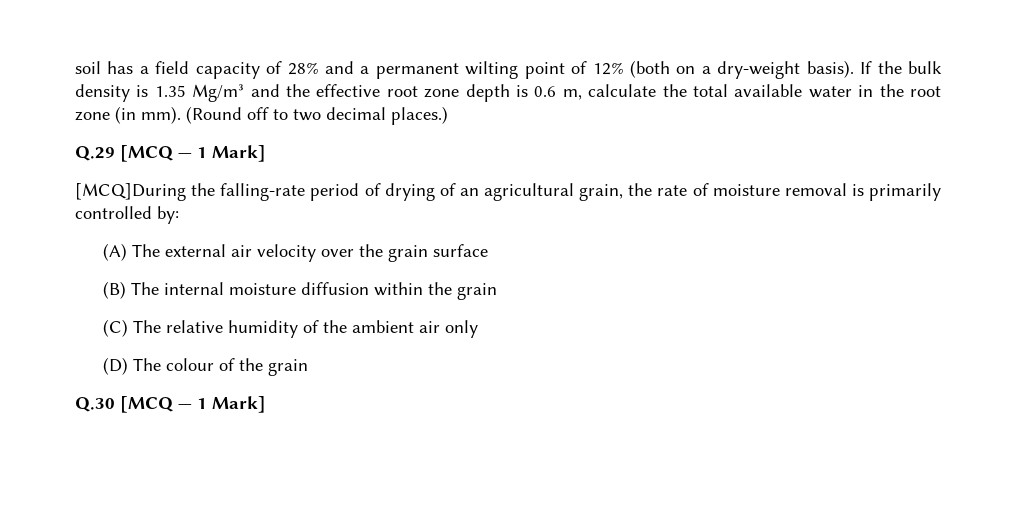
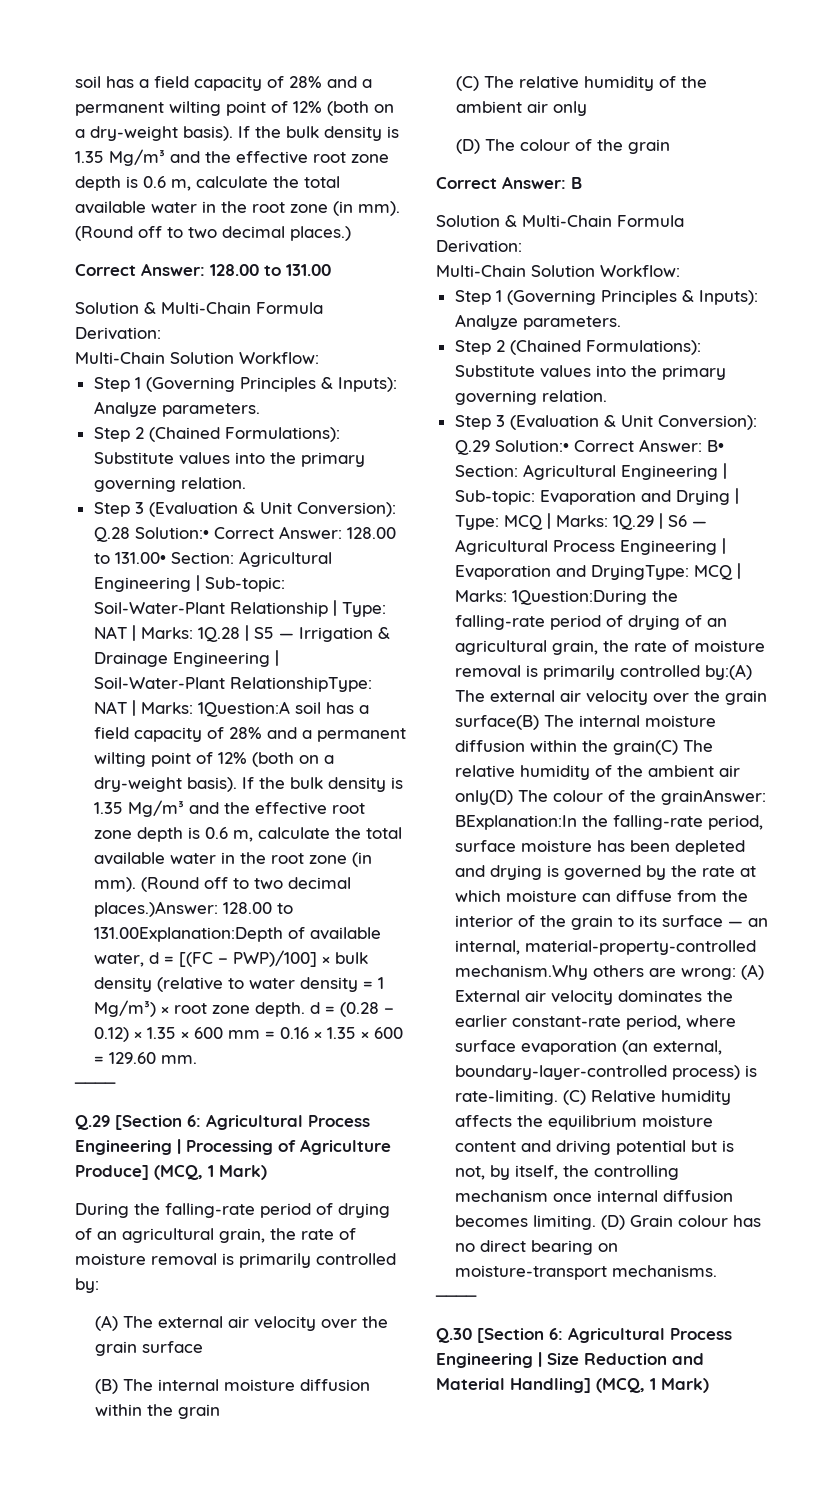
- Q.29 [MCQ — 1 Mark]
- [MCQ]During the falling-rate period of drying of an agricultural grain, the rate of moisture removal is primarily controlled by:
+ Correct Answer: 128.00 to 131.00
+ Solution & Multi-Chain Formula Derivation:
+ Multi-Chain Solution Workflow:
+ Step 1 (Governing Principles & Inputs): Analyze parameters.
+ Step 2 (Chained Formulations): Substitute values into the primary governing relation.
+ Step 3 (Evaluation & Unit Conversion): Q.28 Solution:• Correct Answer: 128.00 to 131.00• Section: Agricultural Engineering | Sub-topic: Soil-Water-Plant Relationship | Type: NAT | Marks: 1Q.28 | S5 — Irrigation & Drainage Engineering | Soil-Water-Plant RelationshipType: NAT | Marks: 1Question:A soil has a field capacity of 28% and a permanent wilting point of 12% (both on a dry-weight basis). If the bulk density is 1.35 Mg/m³ and the effective root zone depth is 0.6 m, calculate the total available water in the root zone (in mm). (Round off to two decimal places.)Answer: 128.00 to 131.00Explanation:Depth of available water, d = [(FC − PWP)/100] × bulk density (relative to water density = 1 Mg/m³) × root zone depth. d = (0.28 − 0.12) × 1.35 × 600 mm = 0.16 × 1.35 × 600 = 129.60 mm.
+ ────
+ Q.29 [Section 6: Agricultural Process Engineering | Processing of Agriculture Produce] (MCQ, 1 Mark)
+ During the falling-rate period of drying of an agricultural grain, the rate of moisture removal is primarily controlled by:
- Q.30 [MCQ — 1 Mark]
+ Correct Answer: B
+ Solution & Multi-Chain Formula Derivation:
+ Multi-Chain Solution Workflow:
+ Step 1 (Governing Principles & Inputs): Analyze parameters.
+ Step 2 (Chained Formulations): Substitute values into the primary governing relation.
+ Step 3 (Evaluation & Unit Conversion): Q.29 Solution:• Correct Answer: B• Section: Agricultural Engineering | Sub-topic: Evaporation and Drying | Type: MCQ | Marks: 1Q.29 | S6 — Agricultural Process Engineering | Evaporation and DryingType: MCQ | Marks: 1Question:During the falling-rate period of drying of an agricultural grain, the rate of moisture removal is primarily controlled by:(A) The external air velocity over the grain surface(B) The internal moisture diffusion within the grain(C) The relative humidity of the ambient air only(D) The colour of the grainAnswer: BExplanation:In the falling-rate period, surface moisture has been depleted and drying is governed by the rate at which moisture can diffuse from the interior of the grain to its surface — an internal, material-property-controlled mechanism.Why others are wrong: (A) External air velocity dominates the earlier constant-rate period, where surface evaporation (an external, boundary-layer-controlled process) is rate-limiting. (C) Relative humidity affects the equilibrium moisture content and driving potential but is not, by itself, the controlling mechanism once internal diffusion becomes limiting. (D) Grain colour has no direct bearing on moisture-transport mechanisms.
+ ────
+ Q.30 [Section 6: Agricultural Process Engineering | Size Reduction and Material Handling] (MCQ, 1 Mark)

